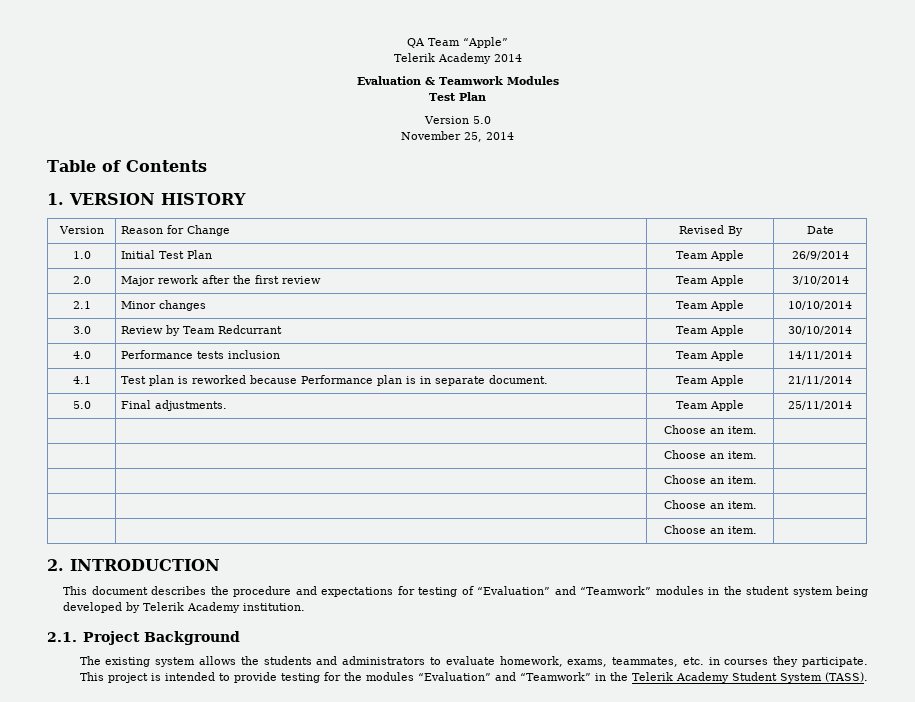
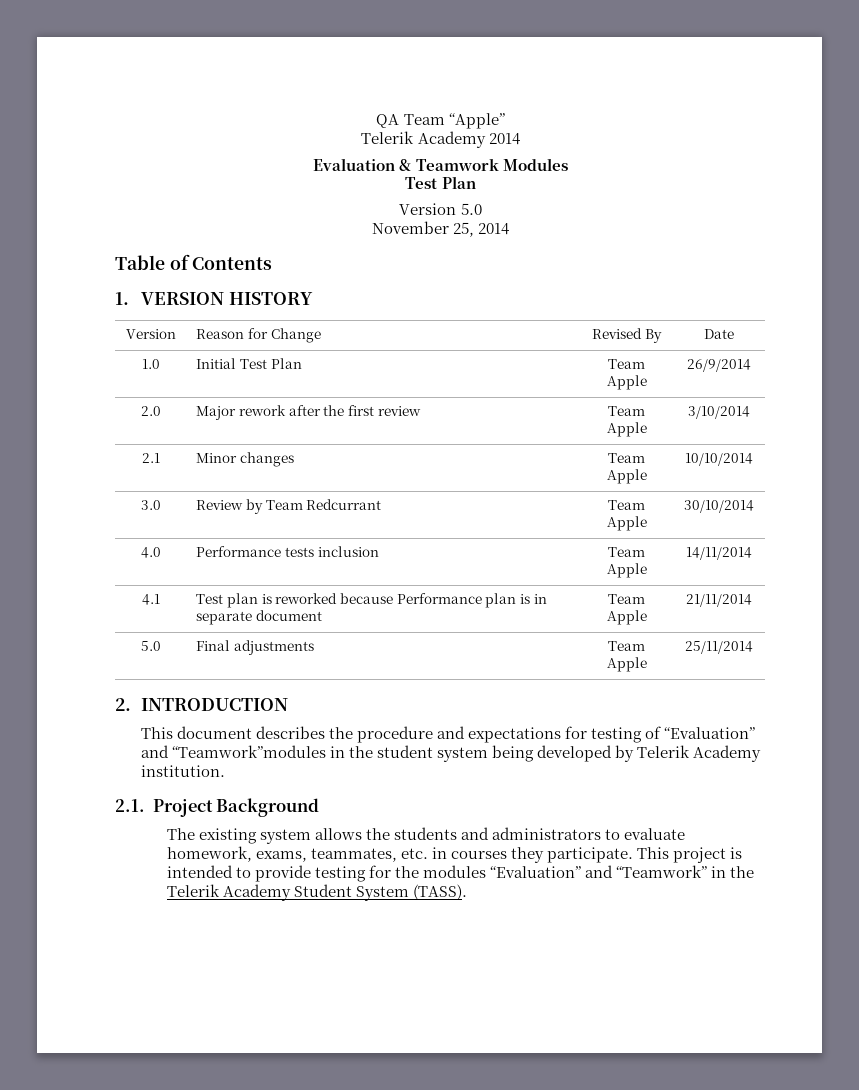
- 4.1 | Test plan is reworked because Performance plan is in separate document. | Team Apple | 21/11/2014
+ 4.1 | Test plan is reworked because Performance plan is in separate document | Team Apple | 21/11/2014
- 5.0 | Final adjustments. | Team Apple | 25/11/2014
- | | Choose an item. |
- | | Choose an item. |
- | | Choose an item. |
- | | Choose an item. |
- | | Choose an item. |
+ 5.0 | Final adjustments | Team Apple | 25/11/2014
- This document describes the procedure and expectations for testing of “Evaluation” and “Teamwork” modules in the student system being developed by Telerik Academy institution.
+ This document describes the procedure and expectations for testing of “Evaluation” and “Teamwork”modules in the student system being developed by Telerik Academy institution.

